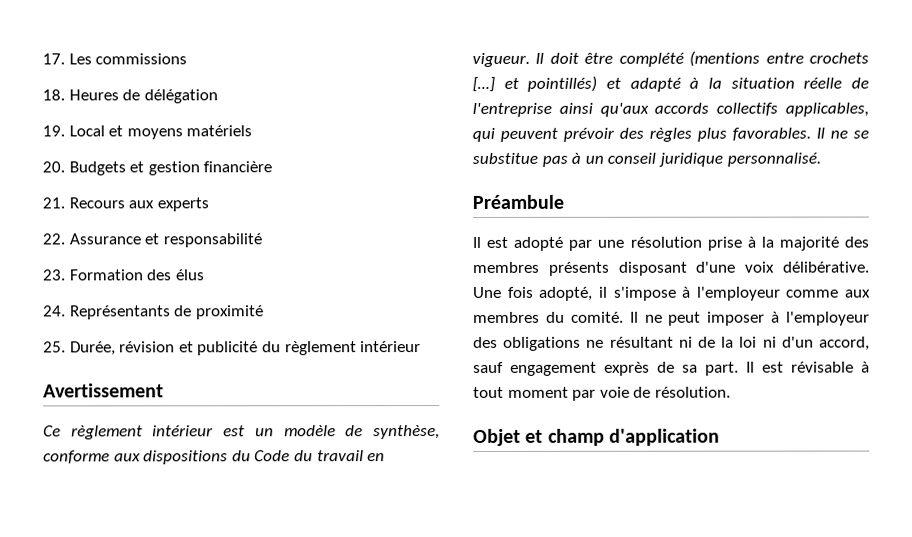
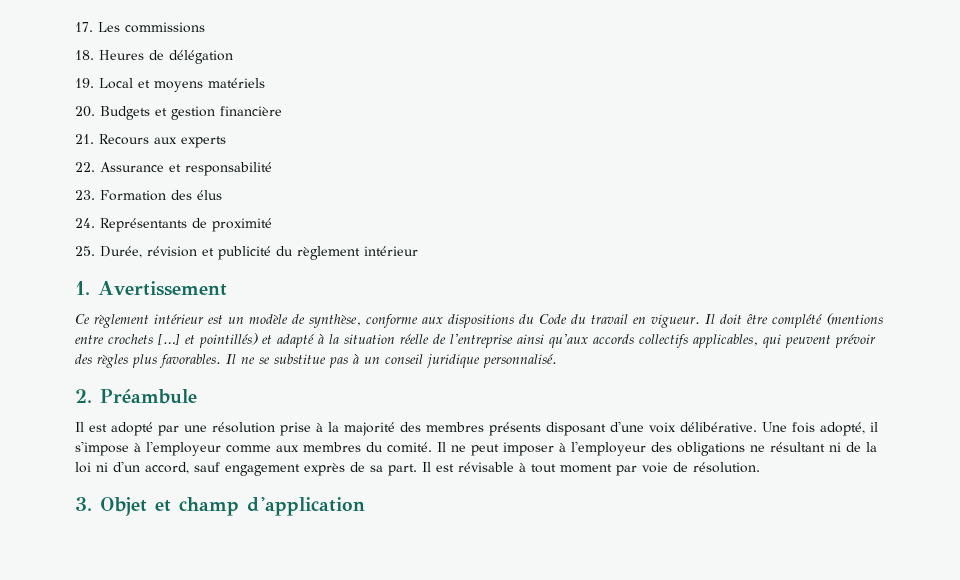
- Avertissement
+ 1. Avertissement
- Préambule
+ 2. Préambule
- Objet et champ d'application
+ 3. Objet et champ d'application

